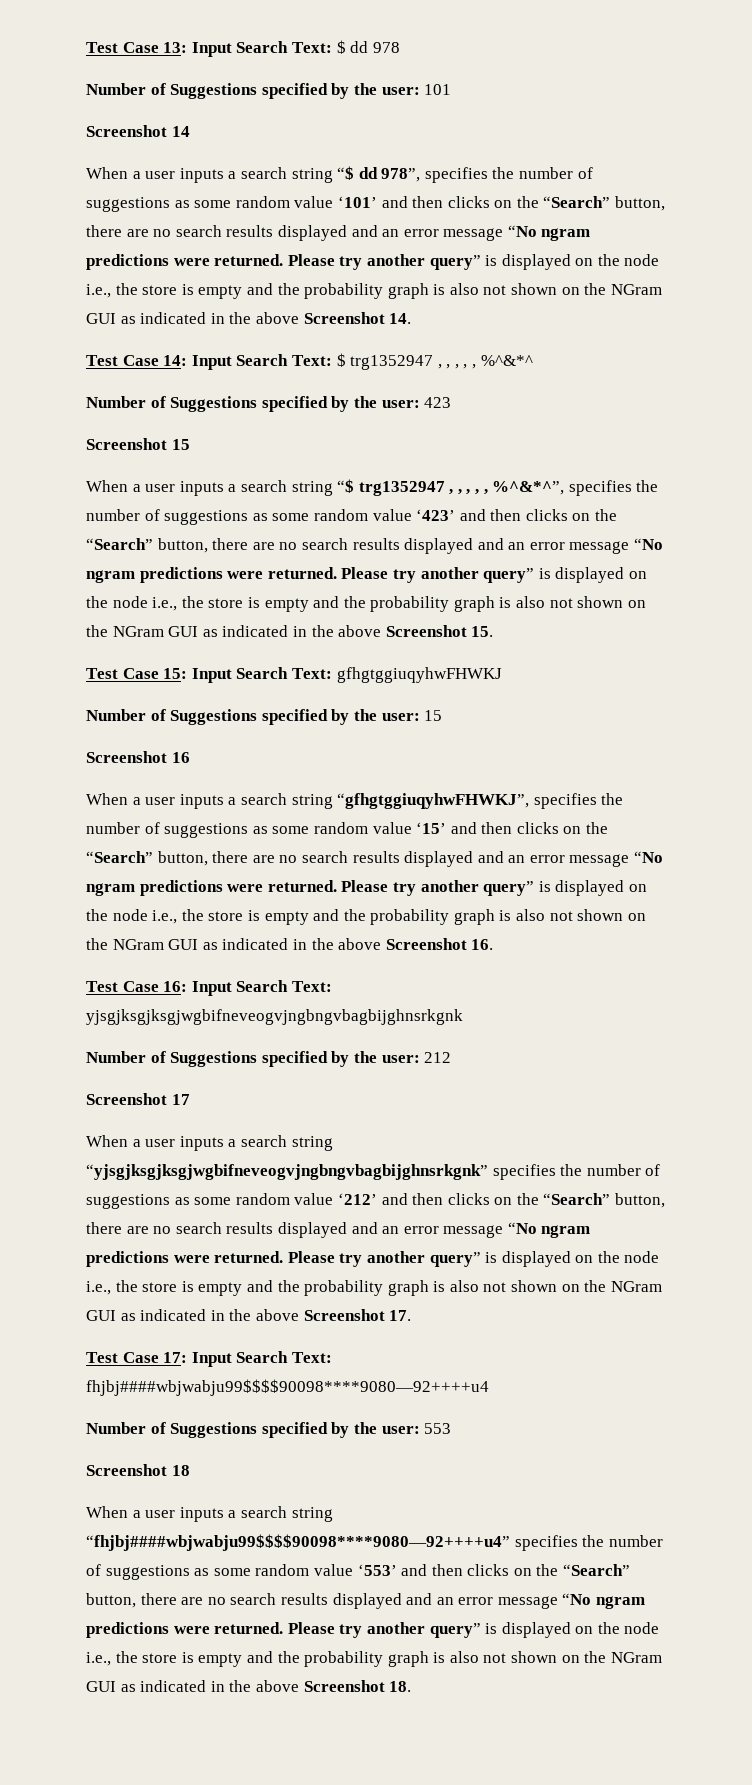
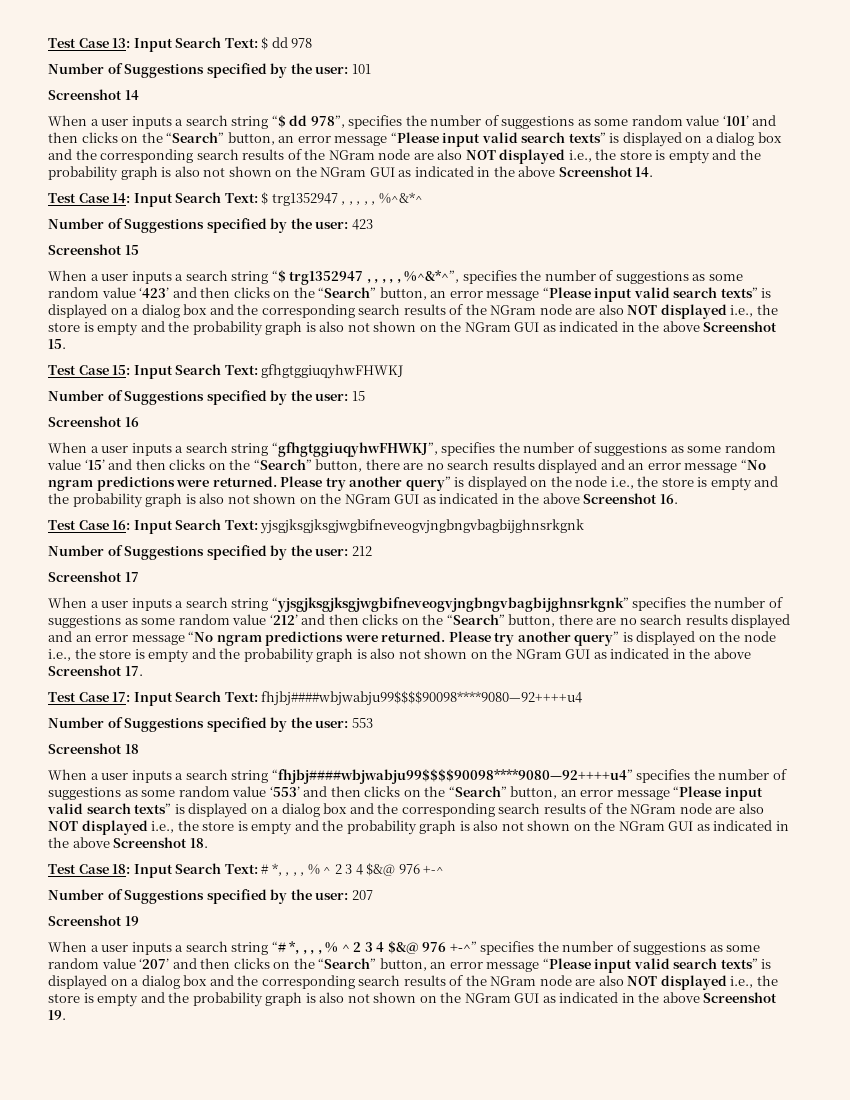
- When a user inputs a search string “$ dd 978”, specifies the number of suggestions as some random value ‘101’ and then clicks on the “Search” button, there are no search results displayed and an error message “No ngram predictions were returned. Please try another query” is displayed on the node i.e., the store is empty and the probability graph is also not shown on the NGram GUI as indicated in the above Screenshot 14.
+ When a user inputs a search string “$ dd 978”, specifies the number of suggestions as some random value ‘101’ and then clicks on the “Search” button, an error message “Please input valid search texts” is displayed on a dialog box and the corresponding search results of the NGram node are also NOT displayed i.e., the store is empty and the probability graph is also not shown on the NGram GUI as indicated in the above Screenshot 14.
- When a user inputs a search string “$ trg1352947 , , , , , %^&*^”, specifies the number of suggestions as some random value ‘423’ and then clicks on the “Search” button, there are no search results displayed and an error message “No ngram predictions were returned. Please try another query” is displayed on the node i.e., the store is empty and the probability graph is also not shown on the NGram GUI as indicated in the above Screenshot 15.
+ When a user inputs a search string “$ trg1352947 , , , , , %^&*^”, specifies the number of suggestions as some random value ‘423’ and then clicks on the “Search” button, an error message “Please input valid search texts” is displayed on a dialog box and the corresponding search results of the NGram node are also NOT displayed i.e., the store is empty and the probability graph is also not shown on the NGram GUI as indicated in the above Screenshot 15.
- When a user inputs a search string “fhjbj####wbjwabju99$$$$90098****9080—92++++u4” specifies the number of suggestions as some random value ‘553’ and then clicks on the “Search” button, there are no search results displayed and an error message “No ngram predictions were returned. Please try another query” is displayed on the node i.e., the store is empty and the probability graph is also not shown on the NGram GUI as indicated in the above Screenshot 18.
+ When a user inputs a search string “fhjbj####wbjwabju99$$$$90098****9080—92++++u4” specifies the number of suggestions as some random value ‘553’ and then clicks on the “Search” button, an error message “Please input valid search texts” is displayed on a dialog box and the corresponding search results of the NGram node are also NOT displayed i.e., the store is empty and the probability graph is also not shown on the NGram GUI as indicated in the above Screenshot 18.
+ Test Case 18: Input Search Text: # *, , , , % ^ 2 3 4 $&@ 976 +-^
+ Number of Suggestions specified by the user: 207
+ Screenshot 19
+ When a user inputs a search string “# *, , , , % ^ 2 3 4 $&@ 976 +-^” specifies the number of suggestions as some random value ‘207’ and then clicks on the “Search” button, an error message “Please input valid search texts” is displayed on a dialog box and the corresponding search results of the NGram node are also NOT displayed i.e., the store is empty and the probability graph is also not shown on the NGram GUI as indicated in the above Screenshot 19.

